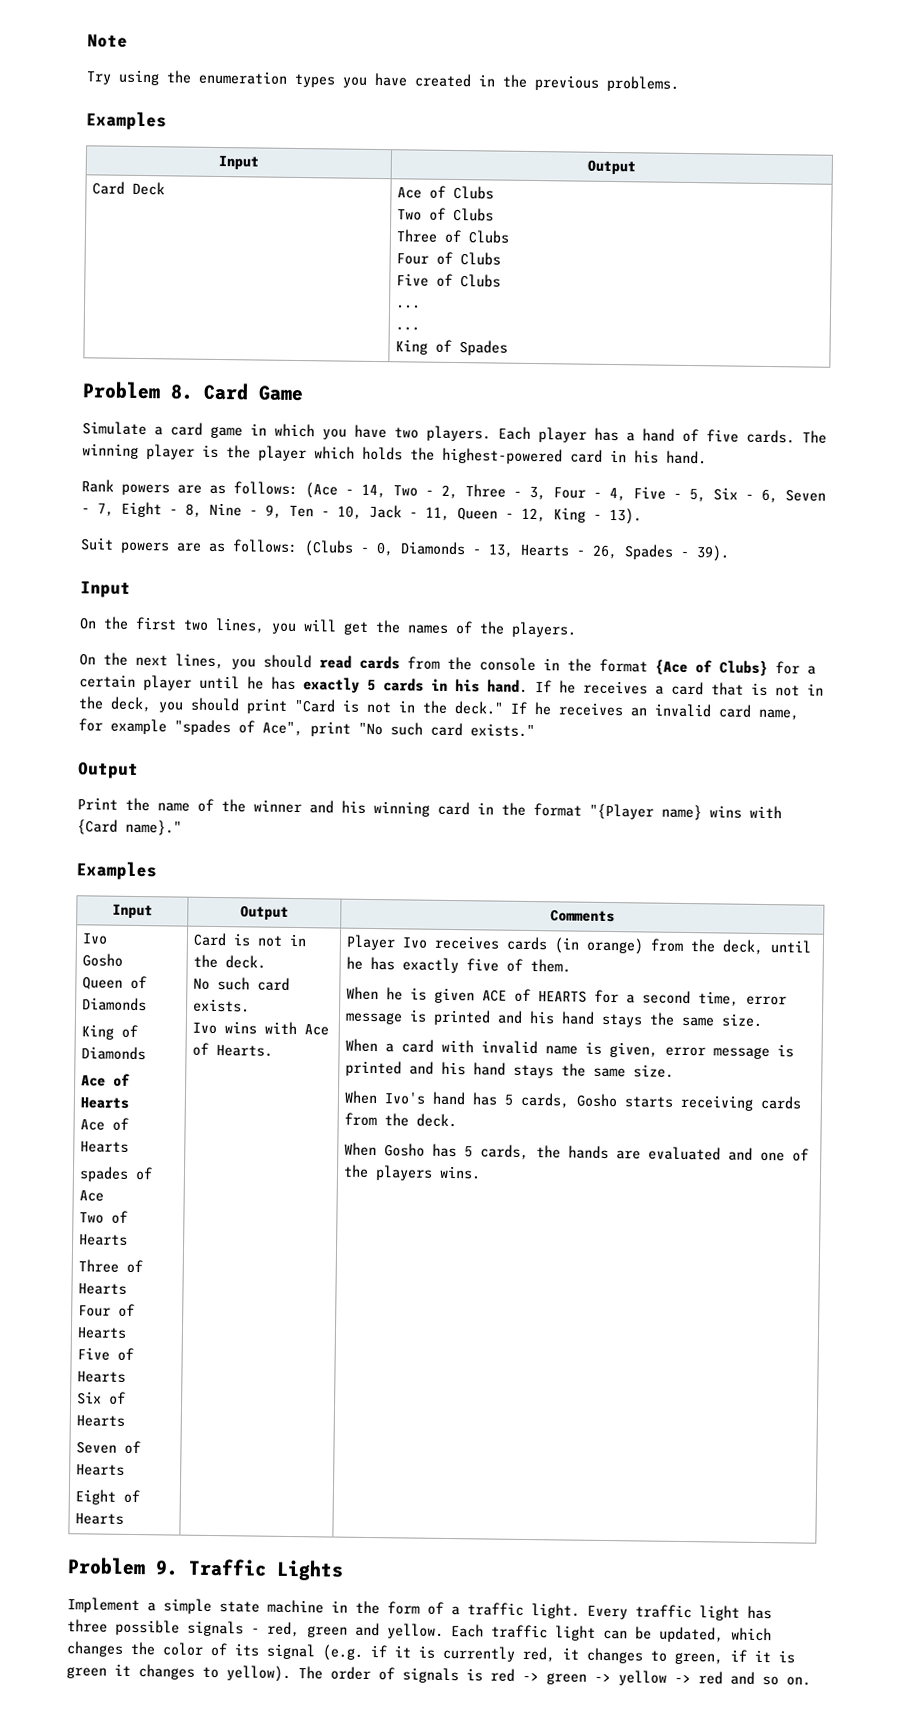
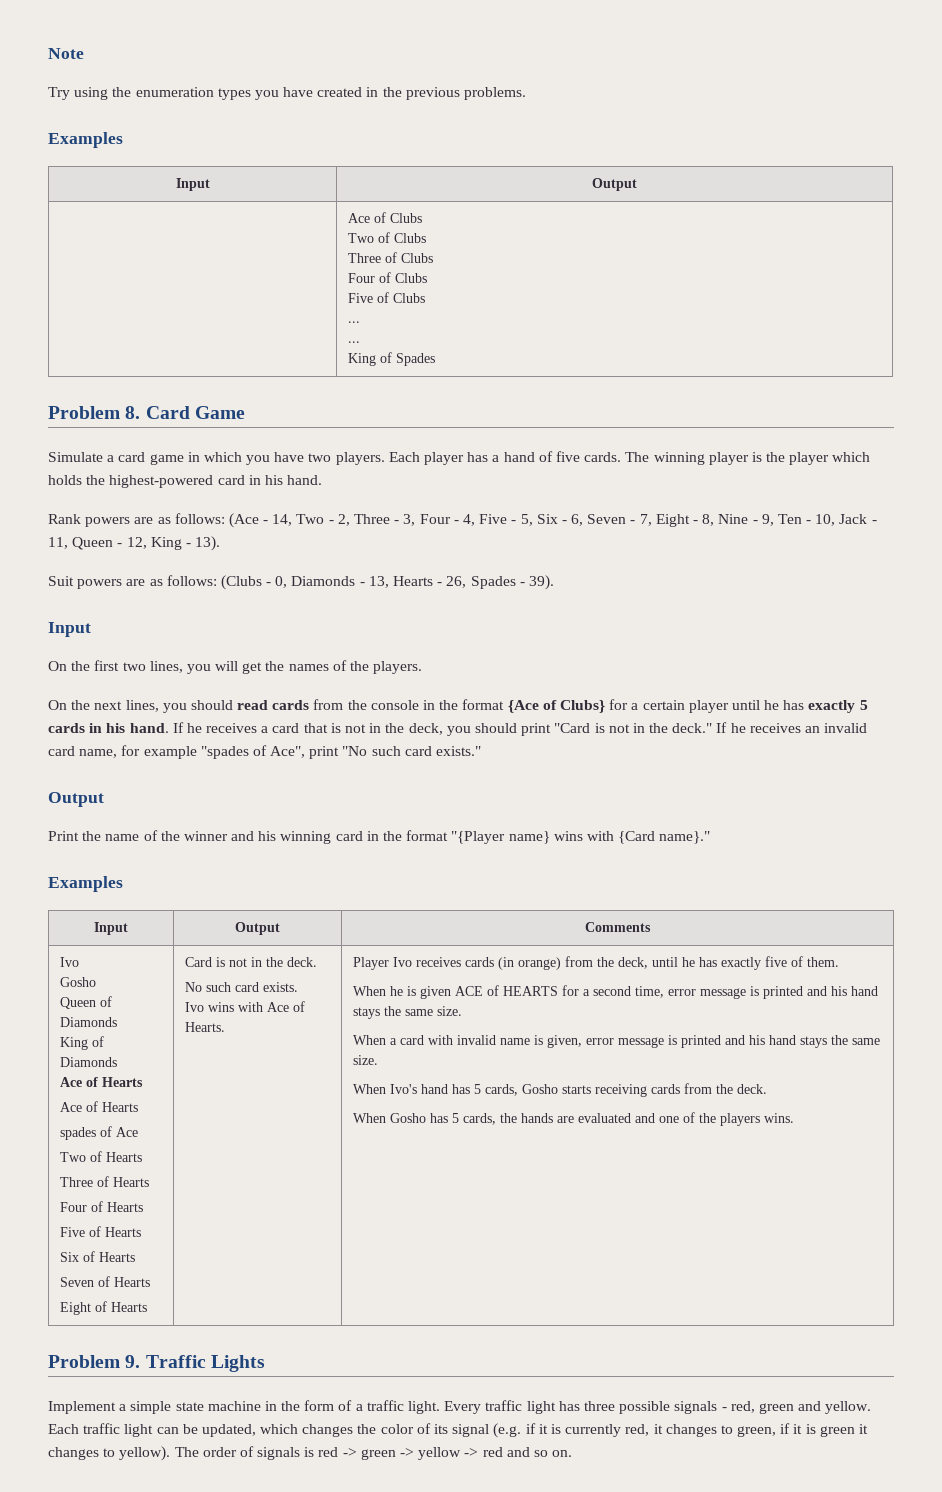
- Card Deck | Ace of Clubs
+ | Ace of Clubs

